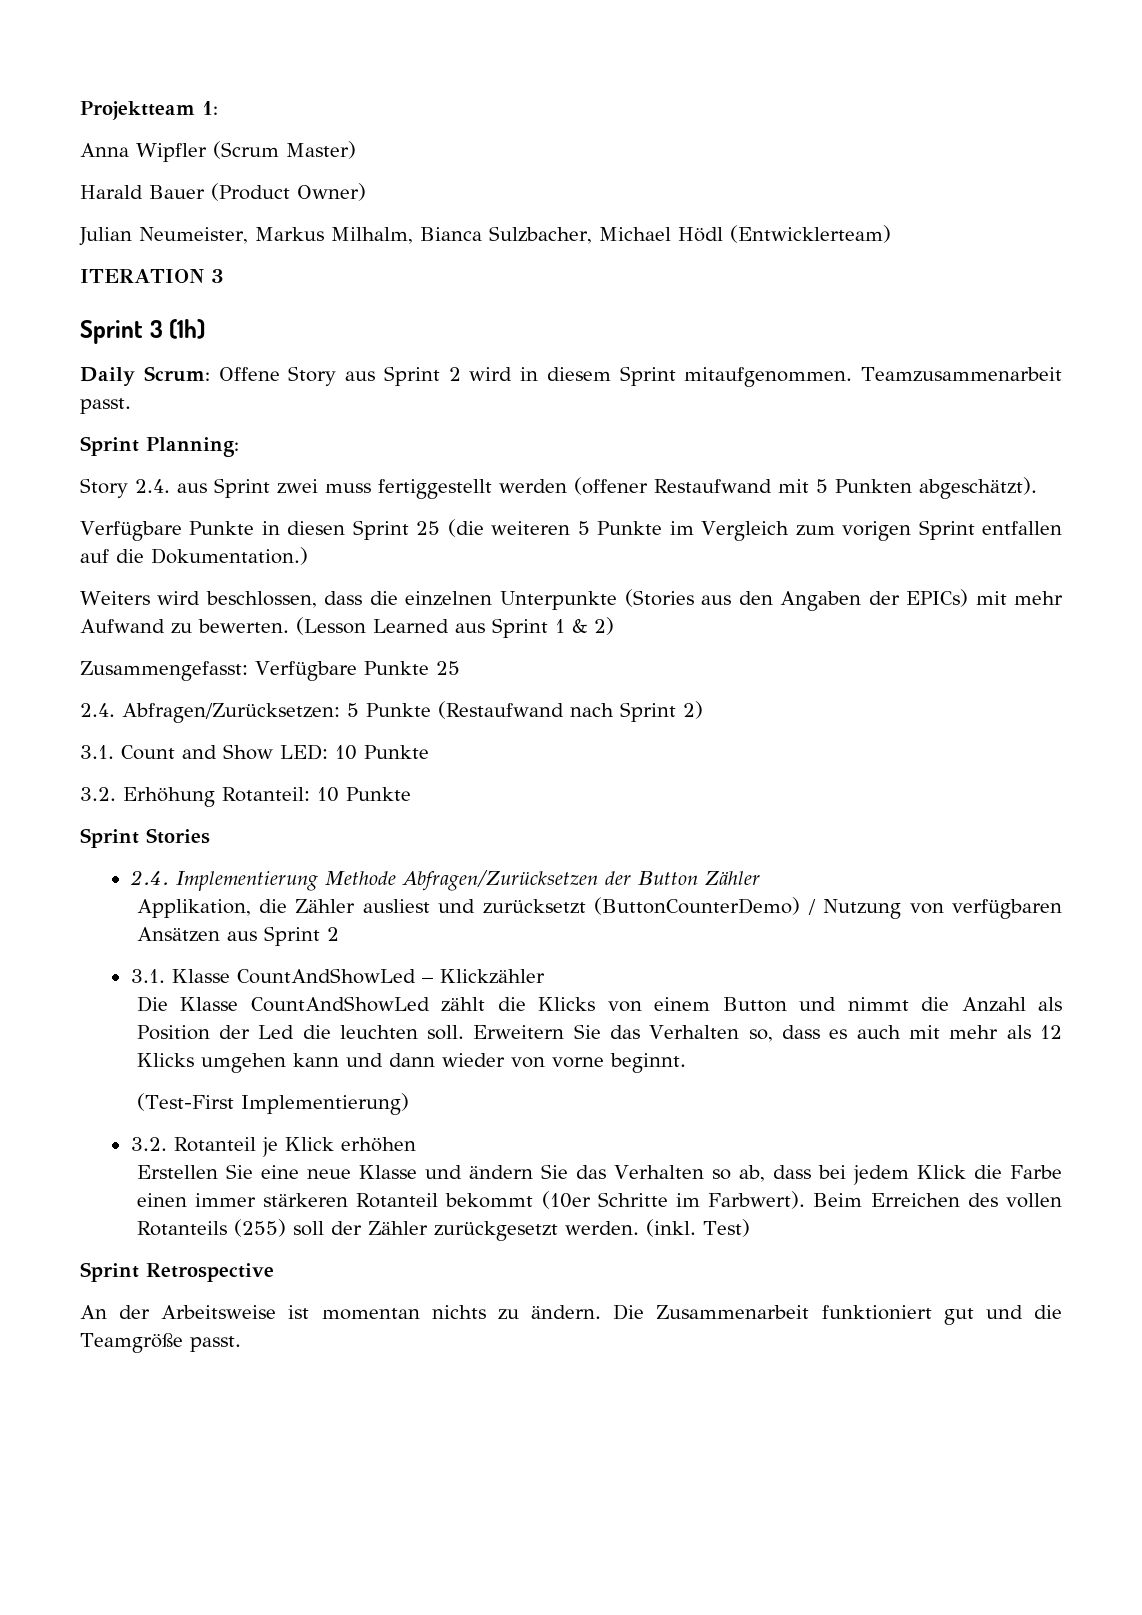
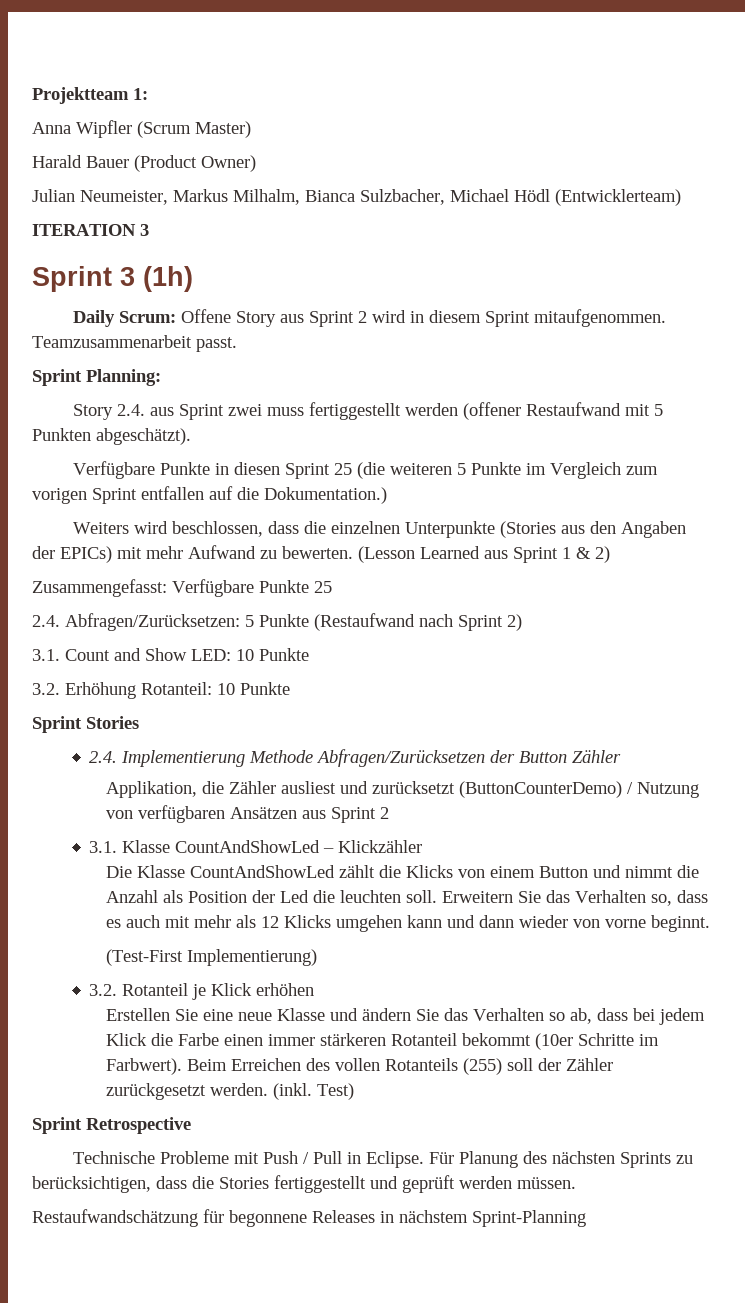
- An der Arbeitsweise ist momentan nichts zu ändern. Die Zusammenarbeit funktioniert gut und die Teamgröße passt.
+ Technische Probleme mit Push / Pull in Eclipse. Für Planung des nächsten Sprints zu berücksichtigen, dass die Stories fertiggestellt und geprüft werden müssen.
+ Restaufwandschätzung für begonnene Releases in nächstem Sprint-Planning

